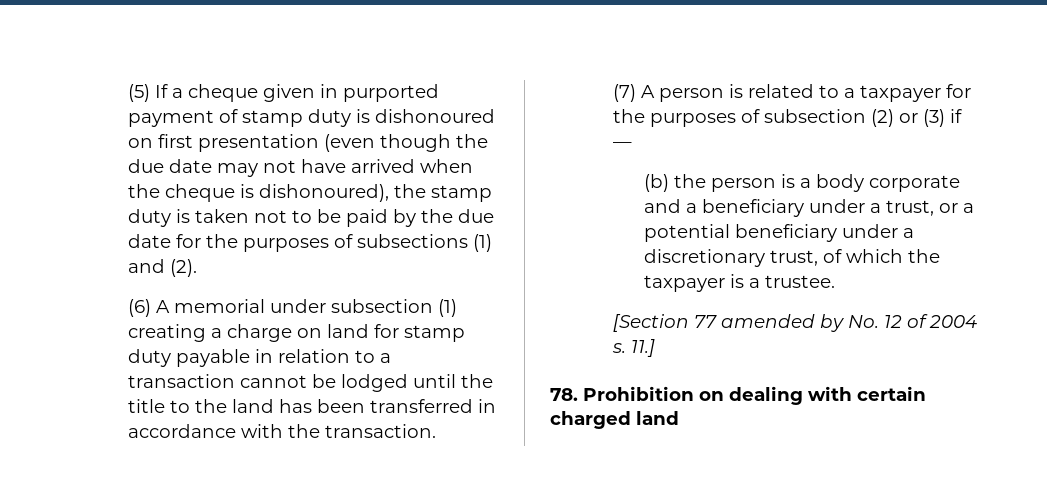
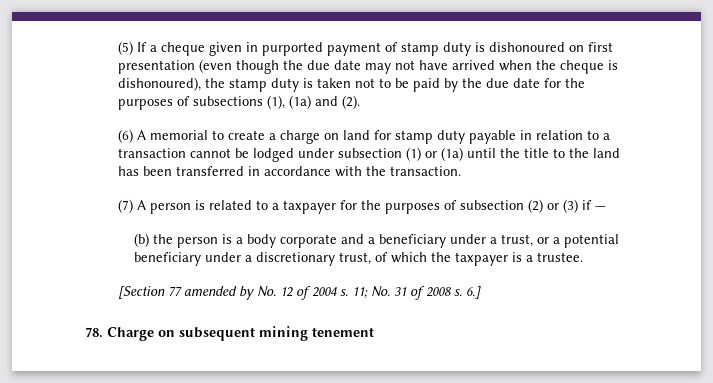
- (5) If a cheque given in purported payment of stamp duty is dishonoured on first presentation (even though the due date may not have arrived when the cheque is dishonoured), the stamp duty is taken not to be paid by the due date for the purposes of subsections (1) and (2).
+ (5) If a cheque given in purported payment of stamp duty is dishonoured on first presentation (even though the due date may not have arrived when the cheque is dishonoured), the stamp duty is taken not to be paid by the due date for the purposes of subsections (1), (1a) and (2).
- (6) A memorial under subsection (1) creating a charge on land for stamp duty payable in relation to a transaction cannot be lodged until the title to the land has been transferred in accordance with the transaction.
+ (6) A memorial to create a charge on land for stamp duty payable in relation to a transaction cannot be lodged under subsection (1) or (1a) until the title to the land has been transferred in accordance with the transaction.
- 11.]
- 78. Prohibition on dealing with certain charged land
+ 11; No. 31 of 2008 s. 6.]
+ 78. Charge on subsequent mining tenement

